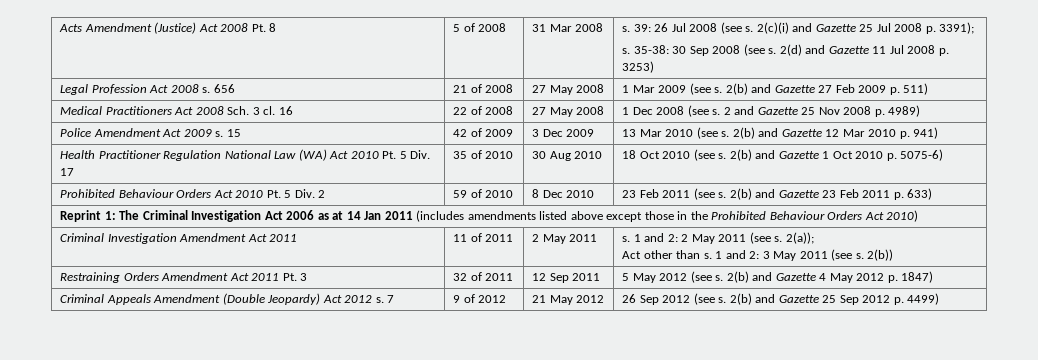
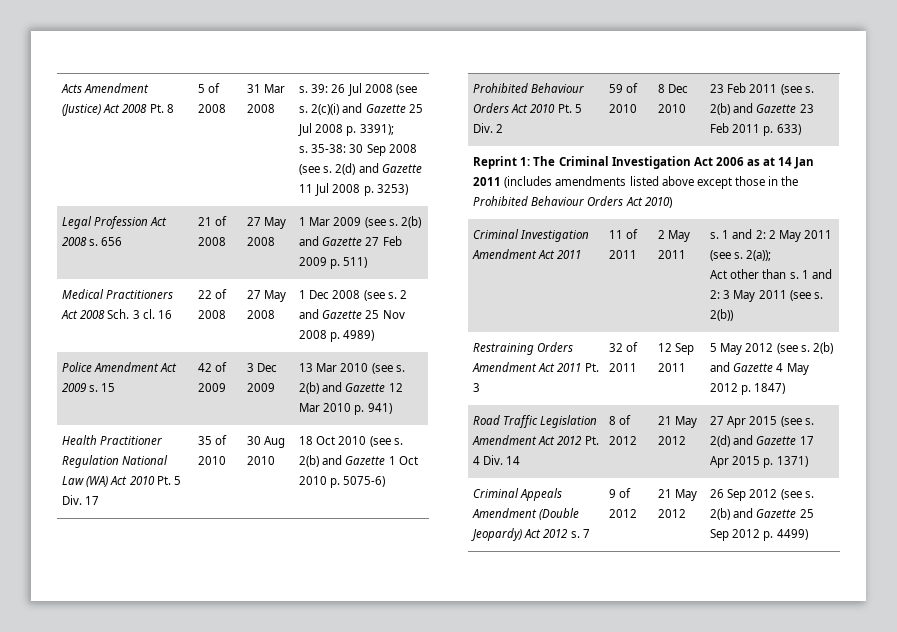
+ Road Traffic Legislation Amendment Act 2012 Pt. 4 Div. 14 | 8 of 2012 | 21 May 2012 | 27 Apr 2015 (see s. 2(d) and Gazette 17 Apr 2015 p. 1371)

